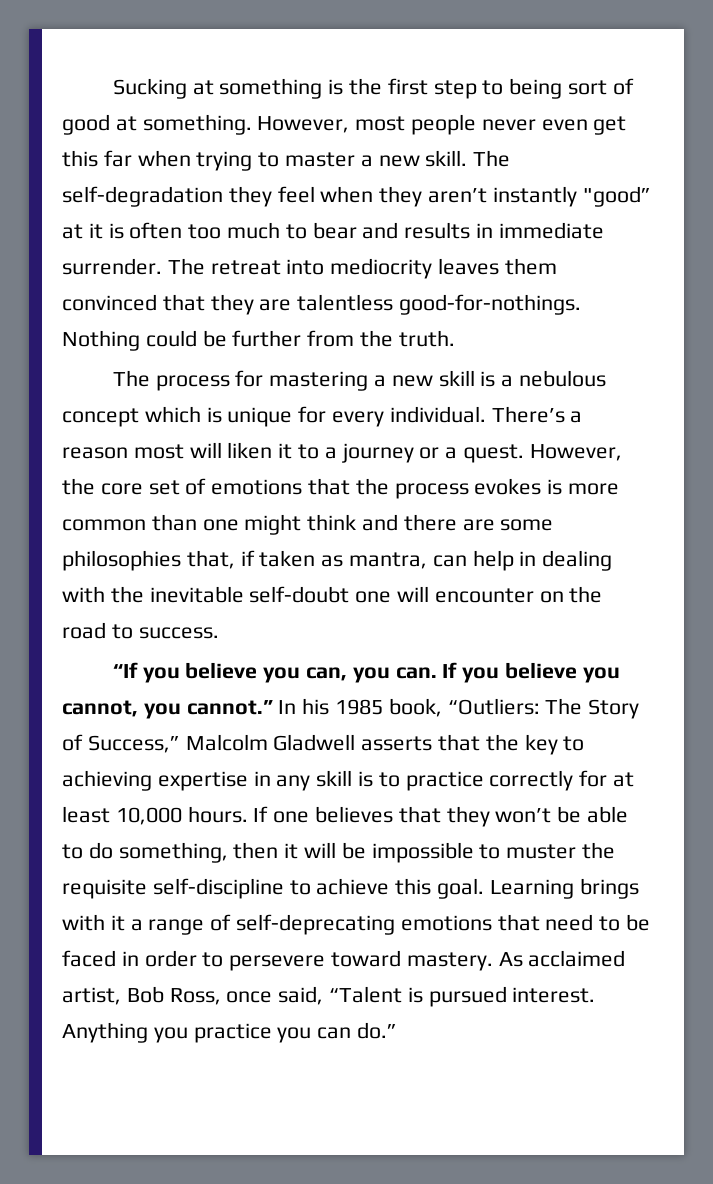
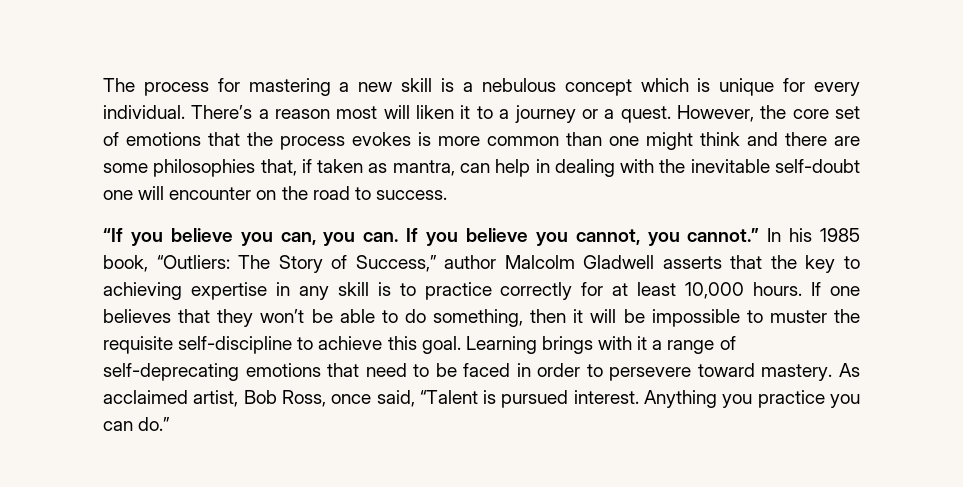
- Sucking at something is the first step to being sort of good at something. However, most people never even get this far when trying to master a new skill. The self-degradation they feel when they aren’t instantly "good” at it is often too much to bear and results in immediate surrender. The retreat into mediocrity leaves them convinced that they are talentless good-for-nothings. Nothing could be further from the truth.
- In his 1985 book, “Outliers: The Story of Success,” Malcolm Gladwell asserts that the key to achieving expertise in any skill is to practice correctly for at least 10,000 hours.
+ In his 1985 book, “Outliers: The Story of Success,” author Malcolm Gladwell asserts that the key to achieving expertise in any skill is to practice correctly for at least 10,000 hours.

